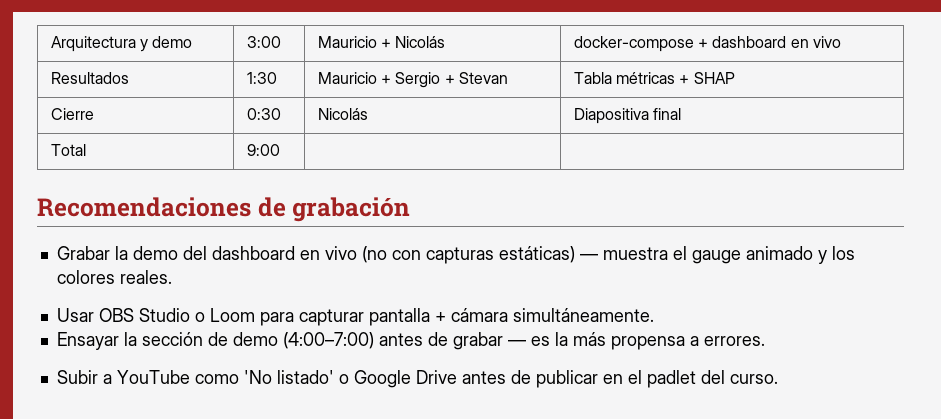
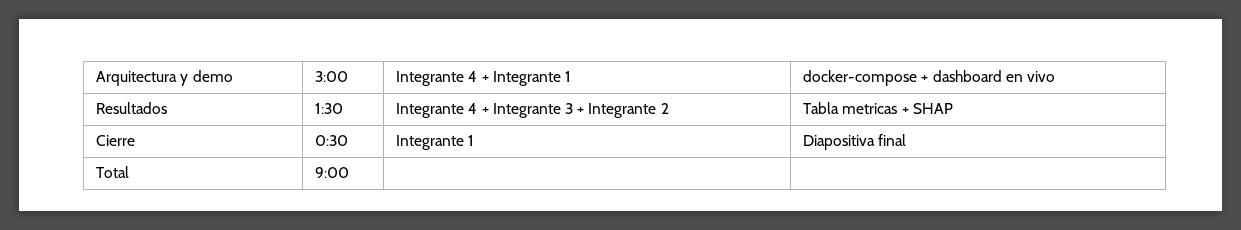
- Arquitectura y demo | 3:00 | Mauricio + Nicolás | docker-compose + dashboard en vivo
+ Arquitectura y demo | 3:00 | Integrante 4 + Integrante 1 | docker-compose + dashboard en vivo
- Resultados | 1:30 | Mauricio + Sergio + Stevan | Tabla métricas + SHAP
+ Resultados | 1:30 | Integrante 4 + Integrante 3 + Integrante 2 | Tabla metricas + SHAP
- Cierre | 0:30 | Nicolás | Diapositiva final
+ Cierre | 0:30 | Integrante 1 | Diapositiva final
- Recomendaciones de grabación
- Grabar la demo del dashboard en vivo (no con capturas estáticas) — muestra el gauge animado y los colores reales.
- Usar OBS Studio o Loom para capturar pantalla + cámara simultáneamente.
- Ensayar la sección de demo (4:00–7:00) antes de grabar — es la más propensa a errores.
- Subir a YouTube como 'No listado' o Google Drive antes de publicar en el padlet del curso.

